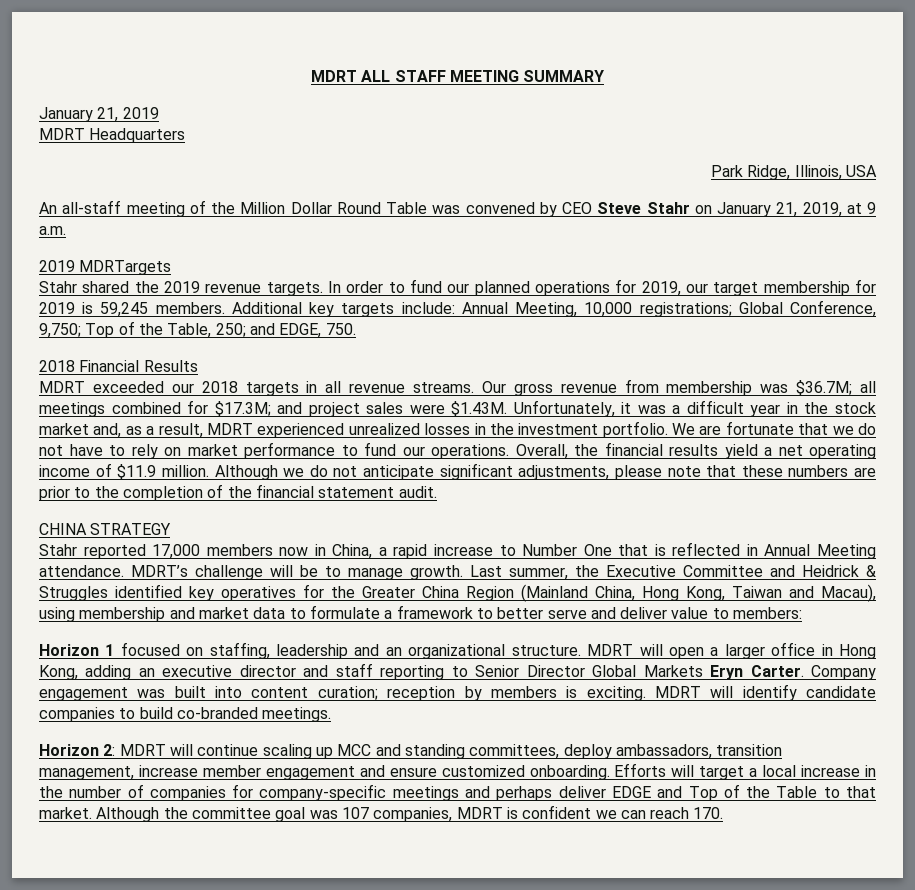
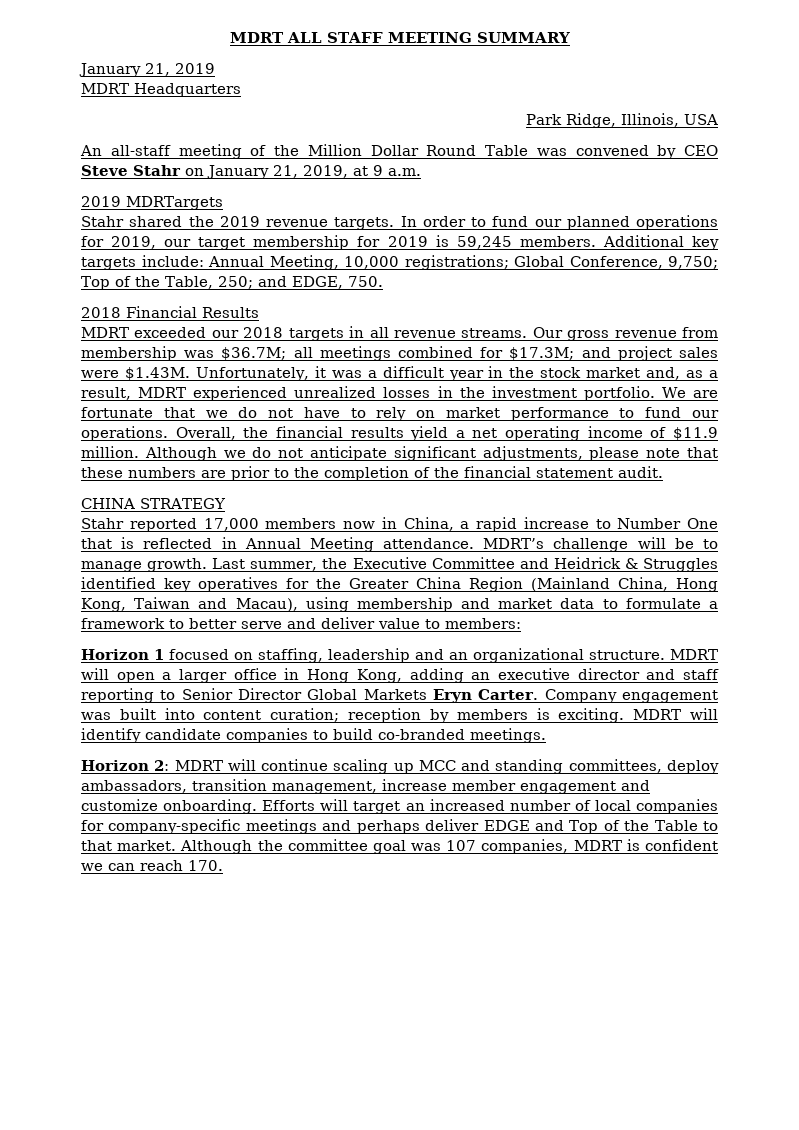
- Horizon 2: MDRT will continue scaling up MCC and standing committees, deploy ambassadors, transition management, increase member engagement and ensure customized onboarding.
+ Horizon 2: MDRT will continue scaling up MCC and standing committees, deploy ambassadors, transition management, increase member engagement and customize onboarding.
- Efforts will target a local increase in the number of companies for company-specific meetings and perhaps deliver EDGE and Top of the Table to that market.
+ Efforts will target an increased number of local companies for company-specific meetings and perhaps deliver EDGE and Top of the Table to that market.

